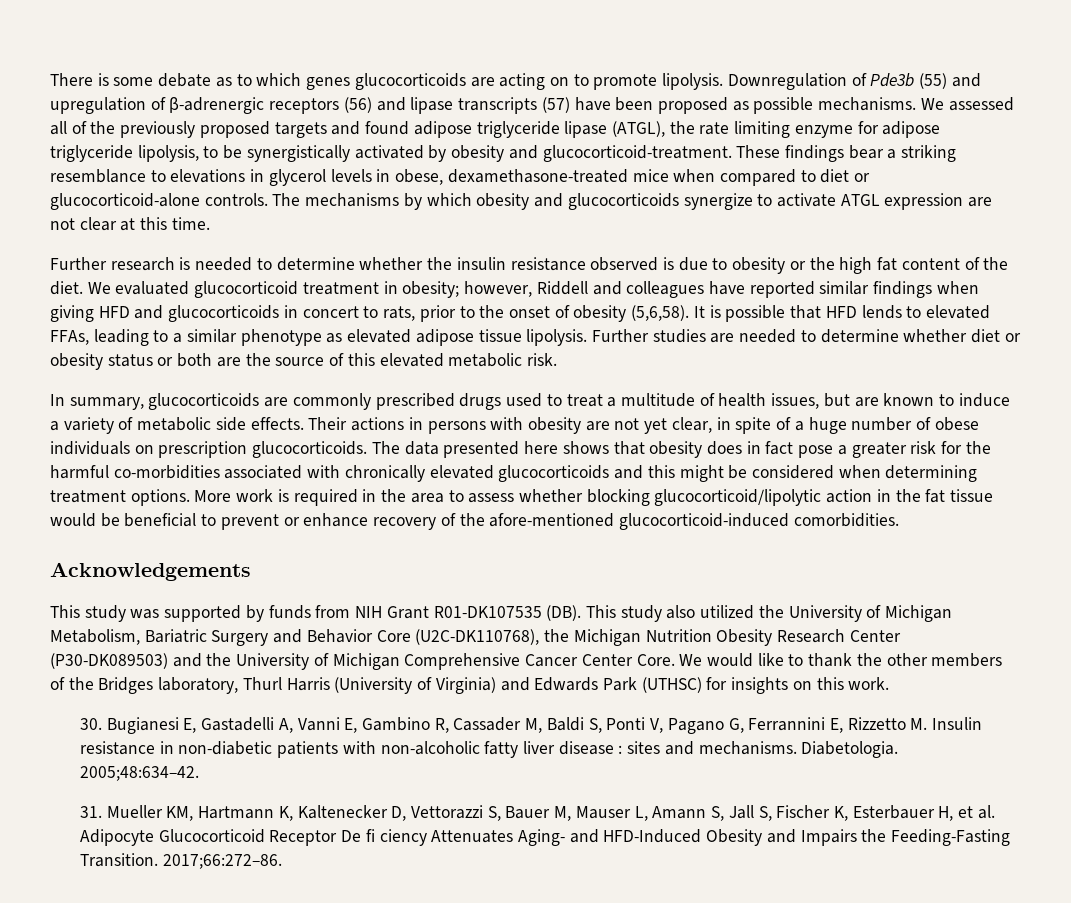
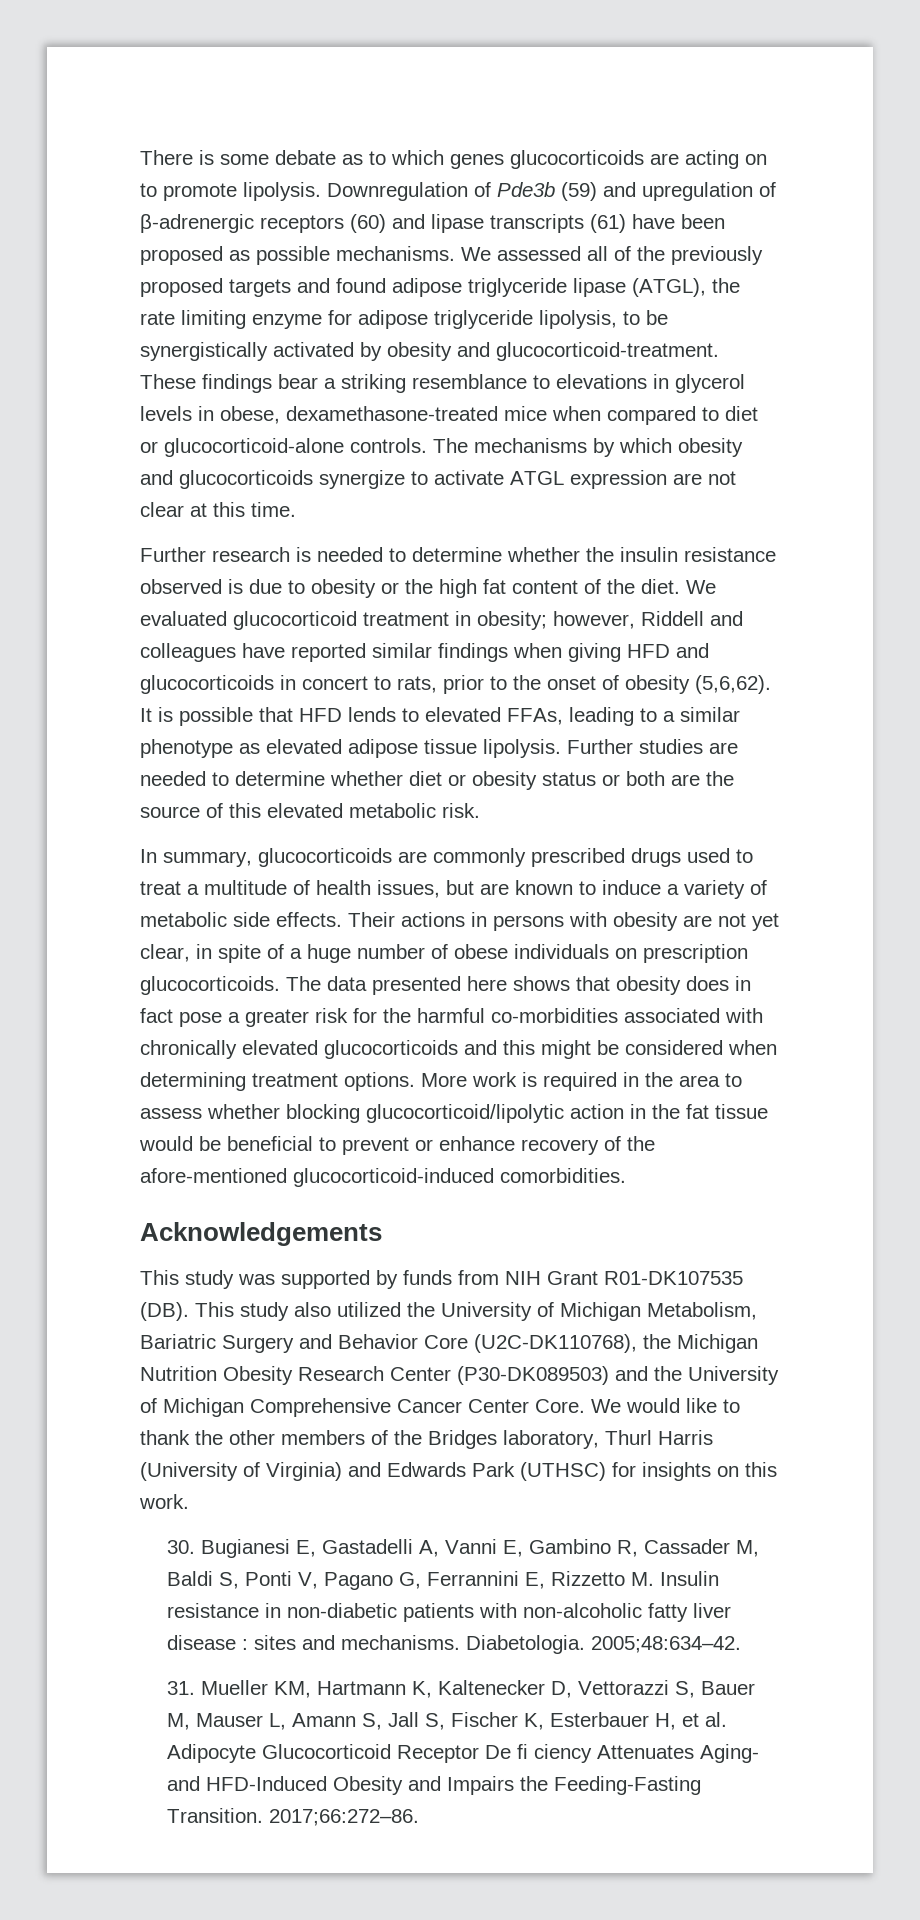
- Downregulation of Pde3b (55) and upregulation of β-adrenergic receptors (56) and lipase transcripts (57) have been proposed as possible mechanisms.
+ Downregulation of Pde3b (59) and upregulation of β-adrenergic receptors (60) and lipase transcripts (61) have been proposed as possible mechanisms.
- We evaluated glucocorticoid treatment in obesity; however, Riddell and colleagues have reported similar findings when giving HFD and glucocorticoids in concert to rats, prior to the onset of obesity (5,6,58).
+ We evaluated glucocorticoid treatment in obesity; however, Riddell and colleagues have reported similar findings when giving HFD and glucocorticoids in concert to rats, prior to the onset of obesity (5,6,62).

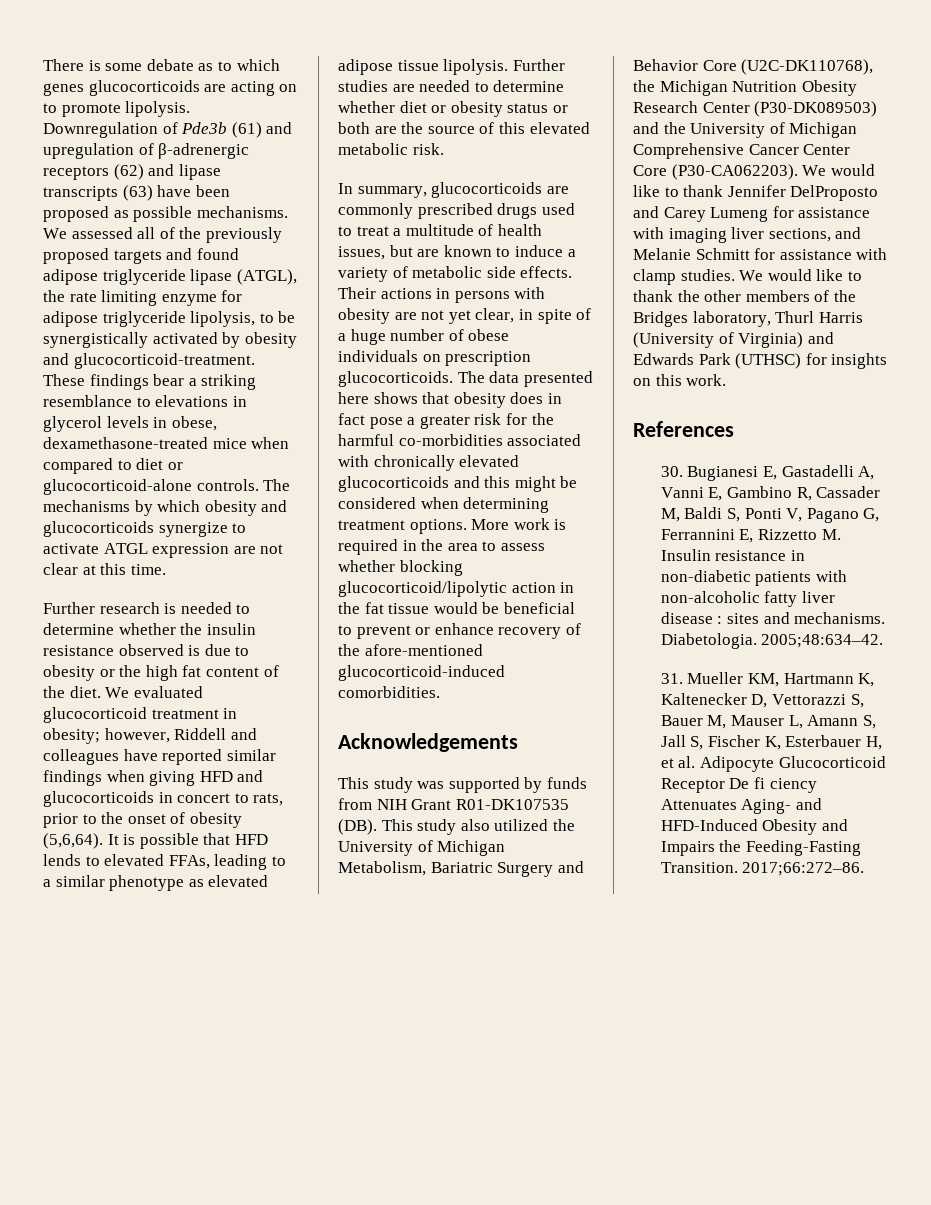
- Downregulation of Pde3b (59) and upregulation of β-adrenergic receptors (60) and lipase transcripts (61) have been proposed as possible mechanisms.
+ Downregulation of Pde3b (61) and upregulation of β-adrenergic receptors (62) and lipase transcripts (63) have been proposed as possible mechanisms.
- We evaluated glucocorticoid treatment in obesity; however, Riddell and colleagues have reported similar findings when giving HFD and glucocorticoids in concert to rats, prior to the onset of obesity (5,6,62).
+ We evaluated glucocorticoid treatment in obesity; however, Riddell and colleagues have reported similar findings when giving HFD and glucocorticoids in concert to rats, prior to the onset of obesity (5,6,64).
- This study was supported by funds from NIH Grant R01-DK107535 (DB). This study also utilized the University of Michigan Metabolism, Bariatric Surgery and Behavior Core (U2C-DK110768), the Michigan Nutrition Obesity Research Center (P30-DK089503) and the University of Michigan Comprehensive Cancer Center Core.
+ This study was supported by funds from NIH Grant R01-DK107535 (DB). This study also utilized the University of Michigan Metabolism, Bariatric Surgery and Behavior Core (U2C-DK110768), the Michigan Nutrition Obesity Research Center (P30-DK089503) and the University of Michigan Comprehensive Cancer Center Core (P30-CA062203). We would like to thank Jennifer DelProposto and Carey Lumeng for assistance with imaging liver sections, and Melanie Schmitt for assistance with clamp studies.
+ References

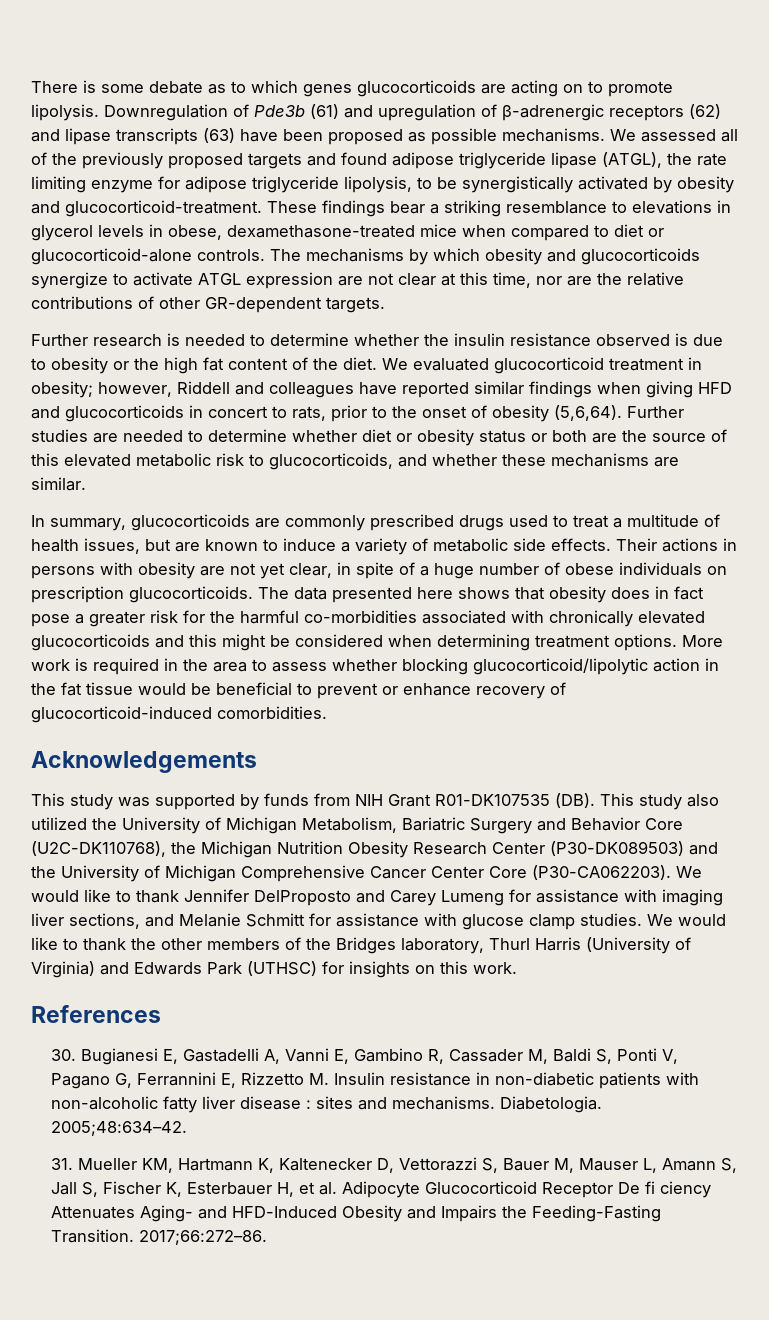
- The mechanisms by which obesity and glucocorticoids synergize to activate ATGL expression are not clear at this time.
+ The mechanisms by which obesity and glucocorticoids synergize to activate ATGL expression are not clear at this time, nor are the relative contributions of other GR-dependent targets.
- It is possible that HFD lends to elevated FFAs, leading to a similar phenotype as elevated adipose tissue lipolysis.
- Further studies are needed to determine whether diet or obesity status or both are the source of this elevated metabolic risk.
+ Further studies are needed to determine whether diet or obesity status or both are the source of this elevated metabolic risk to glucocorticoids, and whether these mechanisms are similar.
- More work is required in the area to assess whether blocking glucocorticoid/lipolytic action in the fat tissue would be beneficial to prevent or enhance recovery of the afore-mentioned glucocorticoid-induced comorbidities.
+ More work is required in the area to assess whether blocking glucocorticoid/lipolytic action in the fat tissue would be beneficial to prevent or enhance recovery of glucocorticoid-induced comorbidities.
- We would like to thank Jennifer DelProposto and Carey Lumeng for assistance with imaging liver sections, and Melanie Schmitt for assistance with clamp studies.
+ We would like to thank Jennifer DelProposto and Carey Lumeng for assistance with imaging liver sections, and Melanie Schmitt for assistance with glucose clamp studies.

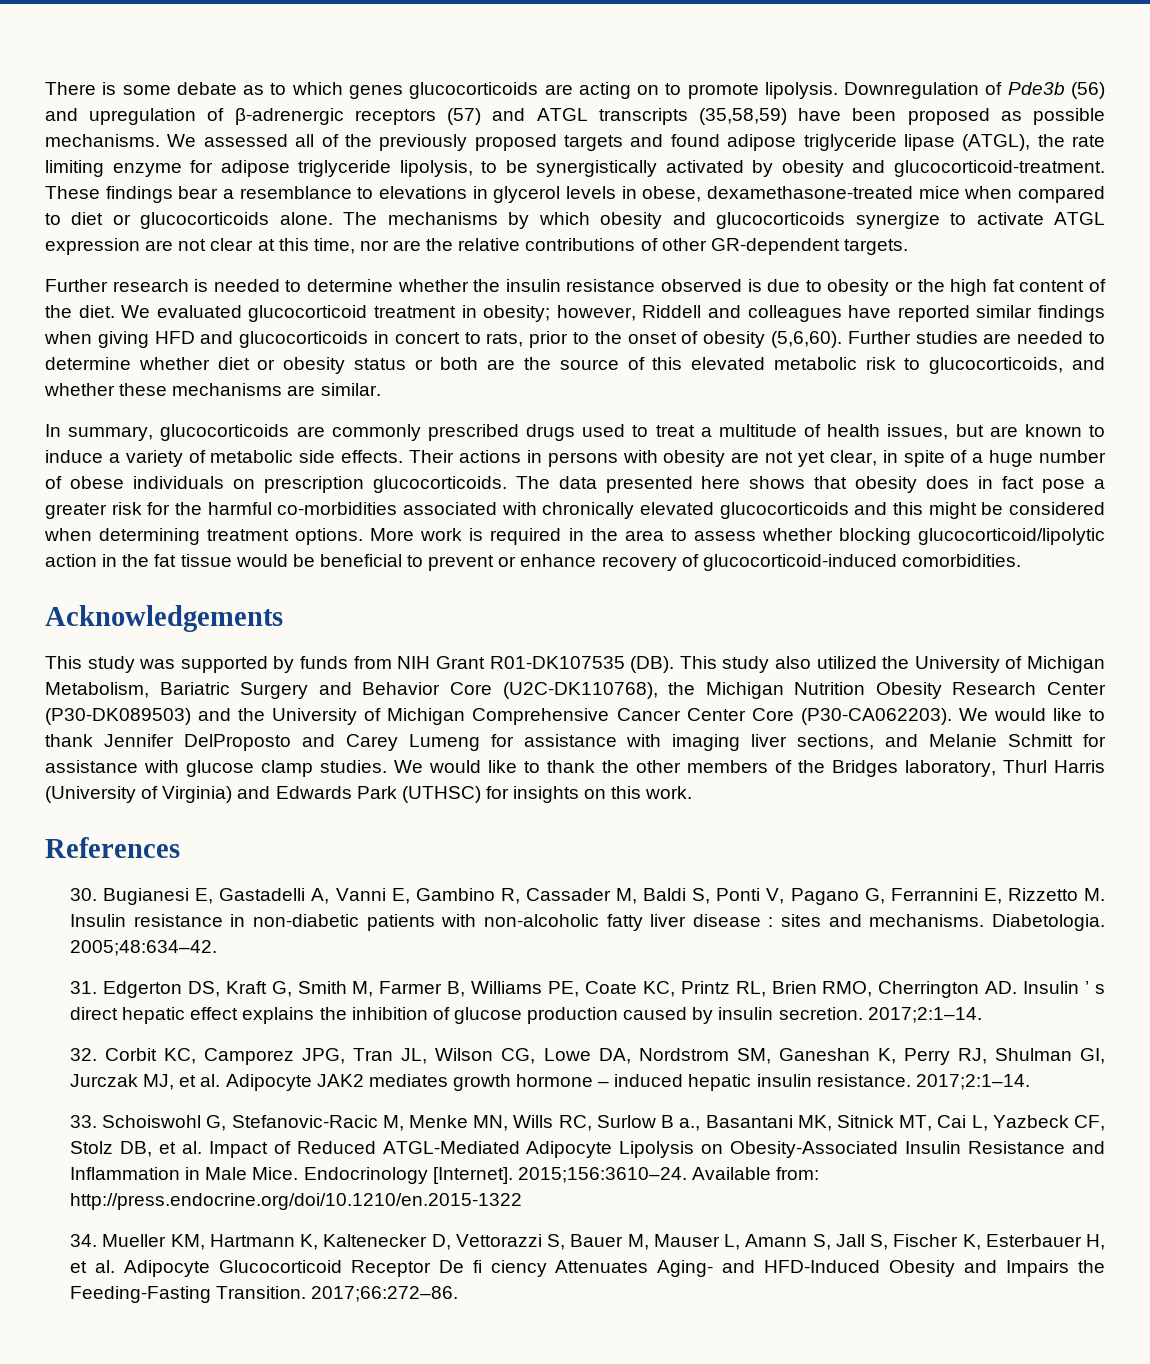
- Downregulation of Pde3b (61) and upregulation of β-adrenergic receptors (62) and lipase transcripts (63) have been proposed as possible mechanisms.
+ Downregulation of Pde3b (56) and upregulation of β-adrenergic receptors (57) and ATGL transcripts (35,58,59) have been proposed as possible mechanisms.
- These findings bear a striking resemblance to elevations in glycerol levels in obese, dexamethasone-treated mice when compared to diet or glucocorticoid-alone controls.
+ These findings bear a resemblance to elevations in glycerol levels in obese, dexamethasone-treated mice when compared to diet or glucocorticoids alone.
- We evaluated glucocorticoid treatment in obesity; however, Riddell and colleagues have reported similar findings when giving HFD and glucocorticoids in concert to rats, prior to the onset of obesity (5,6,64).
+ We evaluated glucocorticoid treatment in obesity; however, Riddell and colleagues have reported similar findings when giving HFD and glucocorticoids in concert to rats, prior to the onset of obesity (5,6,60).
- 31. Mueller KM, Hartmann K, Kaltenecker D, Vettorazzi S, Bauer M, Mauser L, Amann S, Jall S, Fischer K, Esterbauer H, et al. Adipocyte Glucocorticoid Receptor De fi ciency Attenuates Aging- and HFD-Induced Obesity and Impairs the Feeding-Fasting Transition.
+ 31. Edgerton DS, Kraft G, Smith M, Farmer B, Williams PE, Coate KC, Printz RL, Brien RMO, Cherrington AD. Insulin ’ s direct hepatic effect explains the inhibition of glucose production caused by insulin secretion. 2017;2:1–14.
+ 32. Corbit KC, Camporez JPG, Tran JL, Wilson CG, Lowe DA, Nordstrom SM, Ganeshan K, Perry RJ, Shulman GI, Jurczak MJ, et al. Adipocyte JAK2 mediates growth hormone – induced hepatic insulin resistance. 2017;2:1–14.
+ 33. Schoiswohl G, Stefanovic-Racic M, Menke MN, Wills RC, Surlow B a., Basantani MK, Sitnick MT, Cai L, Yazbeck CF, Stolz DB, et al. Impact of Reduced ATGL-Mediated Adipocyte Lipolysis on Obesity-Associated Insulin Resistance and Inflammation in Male Mice. Endocrinology [Internet]. 2015;156:3610–24. Available from: http://press.endocrine.org/doi/10.1210/en.2015-1322
+ 34. Mueller KM, Hartmann K, Kaltenecker D, Vettorazzi S, Bauer M, Mauser L, Amann S, Jall S, Fischer K, Esterbauer H, et al. Adipocyte Glucocorticoid Receptor De fi ciency Attenuates Aging- and HFD-Induced Obesity and Impairs the Feeding-Fasting Transition.

